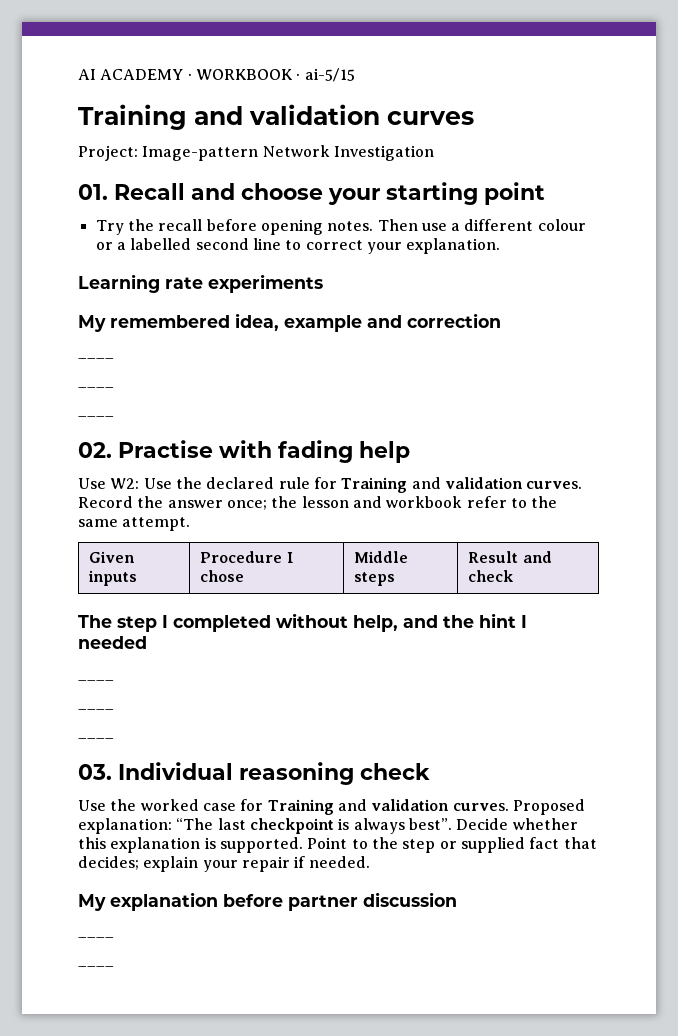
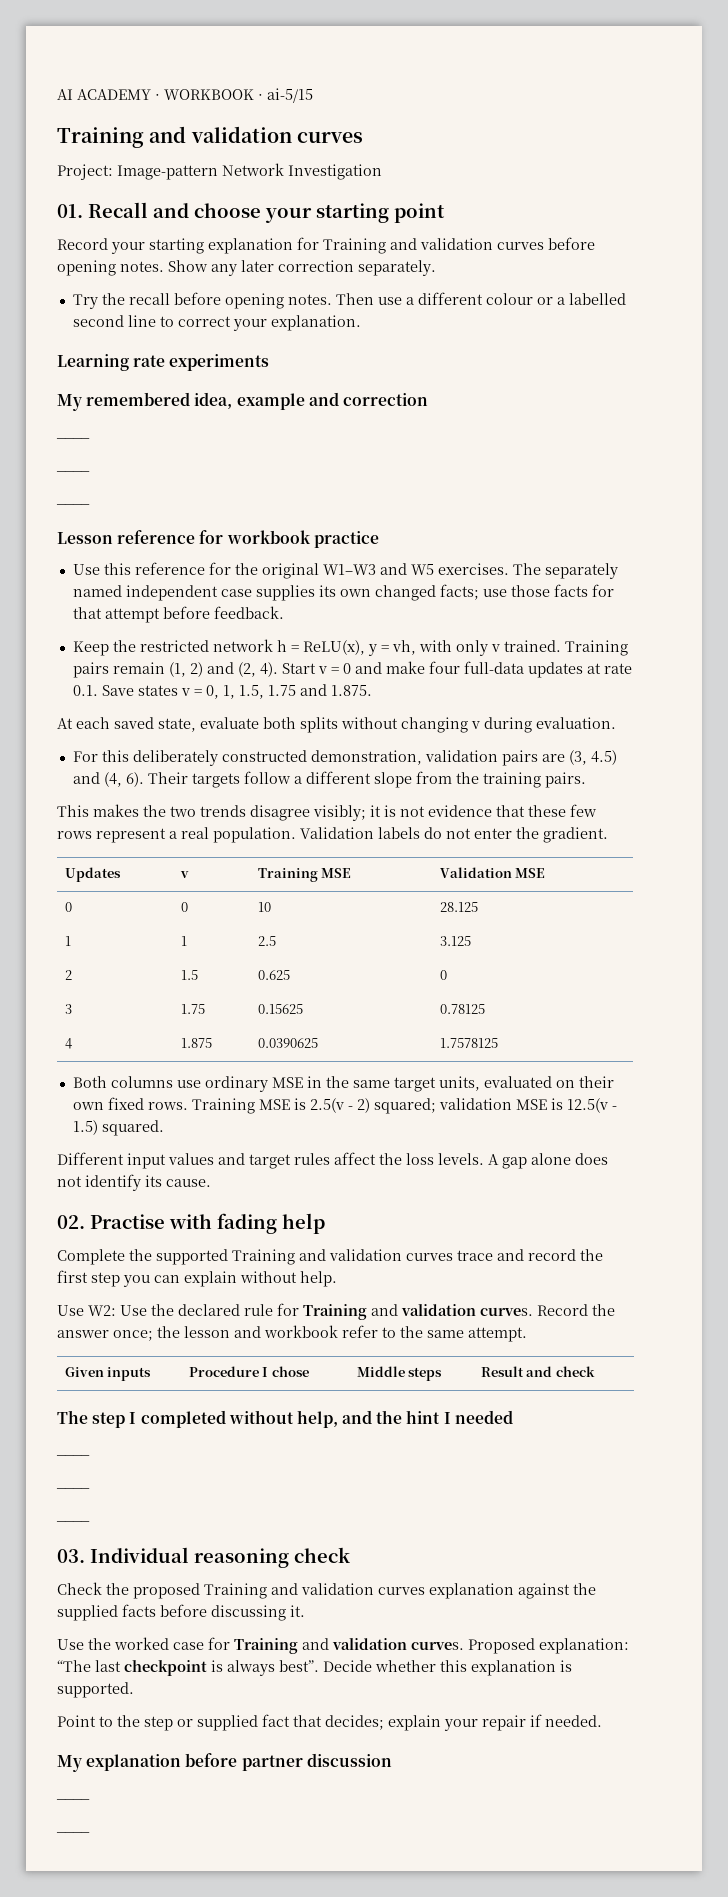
+ Record your starting explanation for Training and validation curves before opening notes. Show any later correction separately.
+ Lesson reference for workbook practice
+ Use this reference for the original W1–W3 and W5 exercises. The separately named independent case supplies its own changed facts; use those facts for that attempt before feedback.
+ Keep the restricted network h = ReLU(x), y = vh, with only v trained. Training pairs remain (1, 2) and (2, 4). Start v = 0 and make four full-data updates at rate 0.1. Save states v = 0, 1, 1.5, 1.75 and 1.875.
+ At each saved state, evaluate both splits without changing v during evaluation.
+ For this deliberately constructed demonstration, validation pairs are (3, 4.5) and (4, 6). Their targets follow a different slope from the training pairs.
+ This makes the two trends disagree visibly; it is not evidence that these few rows represent a real population. Validation labels do not enter the gradient.
+ Updates | v | Training MSE | Validation MSE
+ 0 | 0 | 10 | 28.125
+ 1 | 1 | 2.5 | 3.125
+ 2 | 1.5 | 0.625 | 0
+ 3 | 1.75 | 0.15625 | 0.78125
+ 4 | 1.875 | 0.0390625 | 1.7578125
+ Both columns use ordinary MSE in the same target units, evaluated on their own fixed rows. Training MSE is 2.5(v - 2) squared; validation MSE is 12.5(v - 1.5) squared.
+ Different input values and target rules affect the loss levels. A gap alone does not identify its cause.
+ Complete the supported Training and validation curves trace and record the first step you can explain without help.
+ Check the proposed Training and validation curves explanation against the supplied facts before discussing it.
- Decide whether this explanation is supported. Point to the step or supplied fact that decides; explain your repair if needed.
+ Decide whether this explanation is supported.
+ Point to the step or supplied fact that decides; explain your repair if needed.

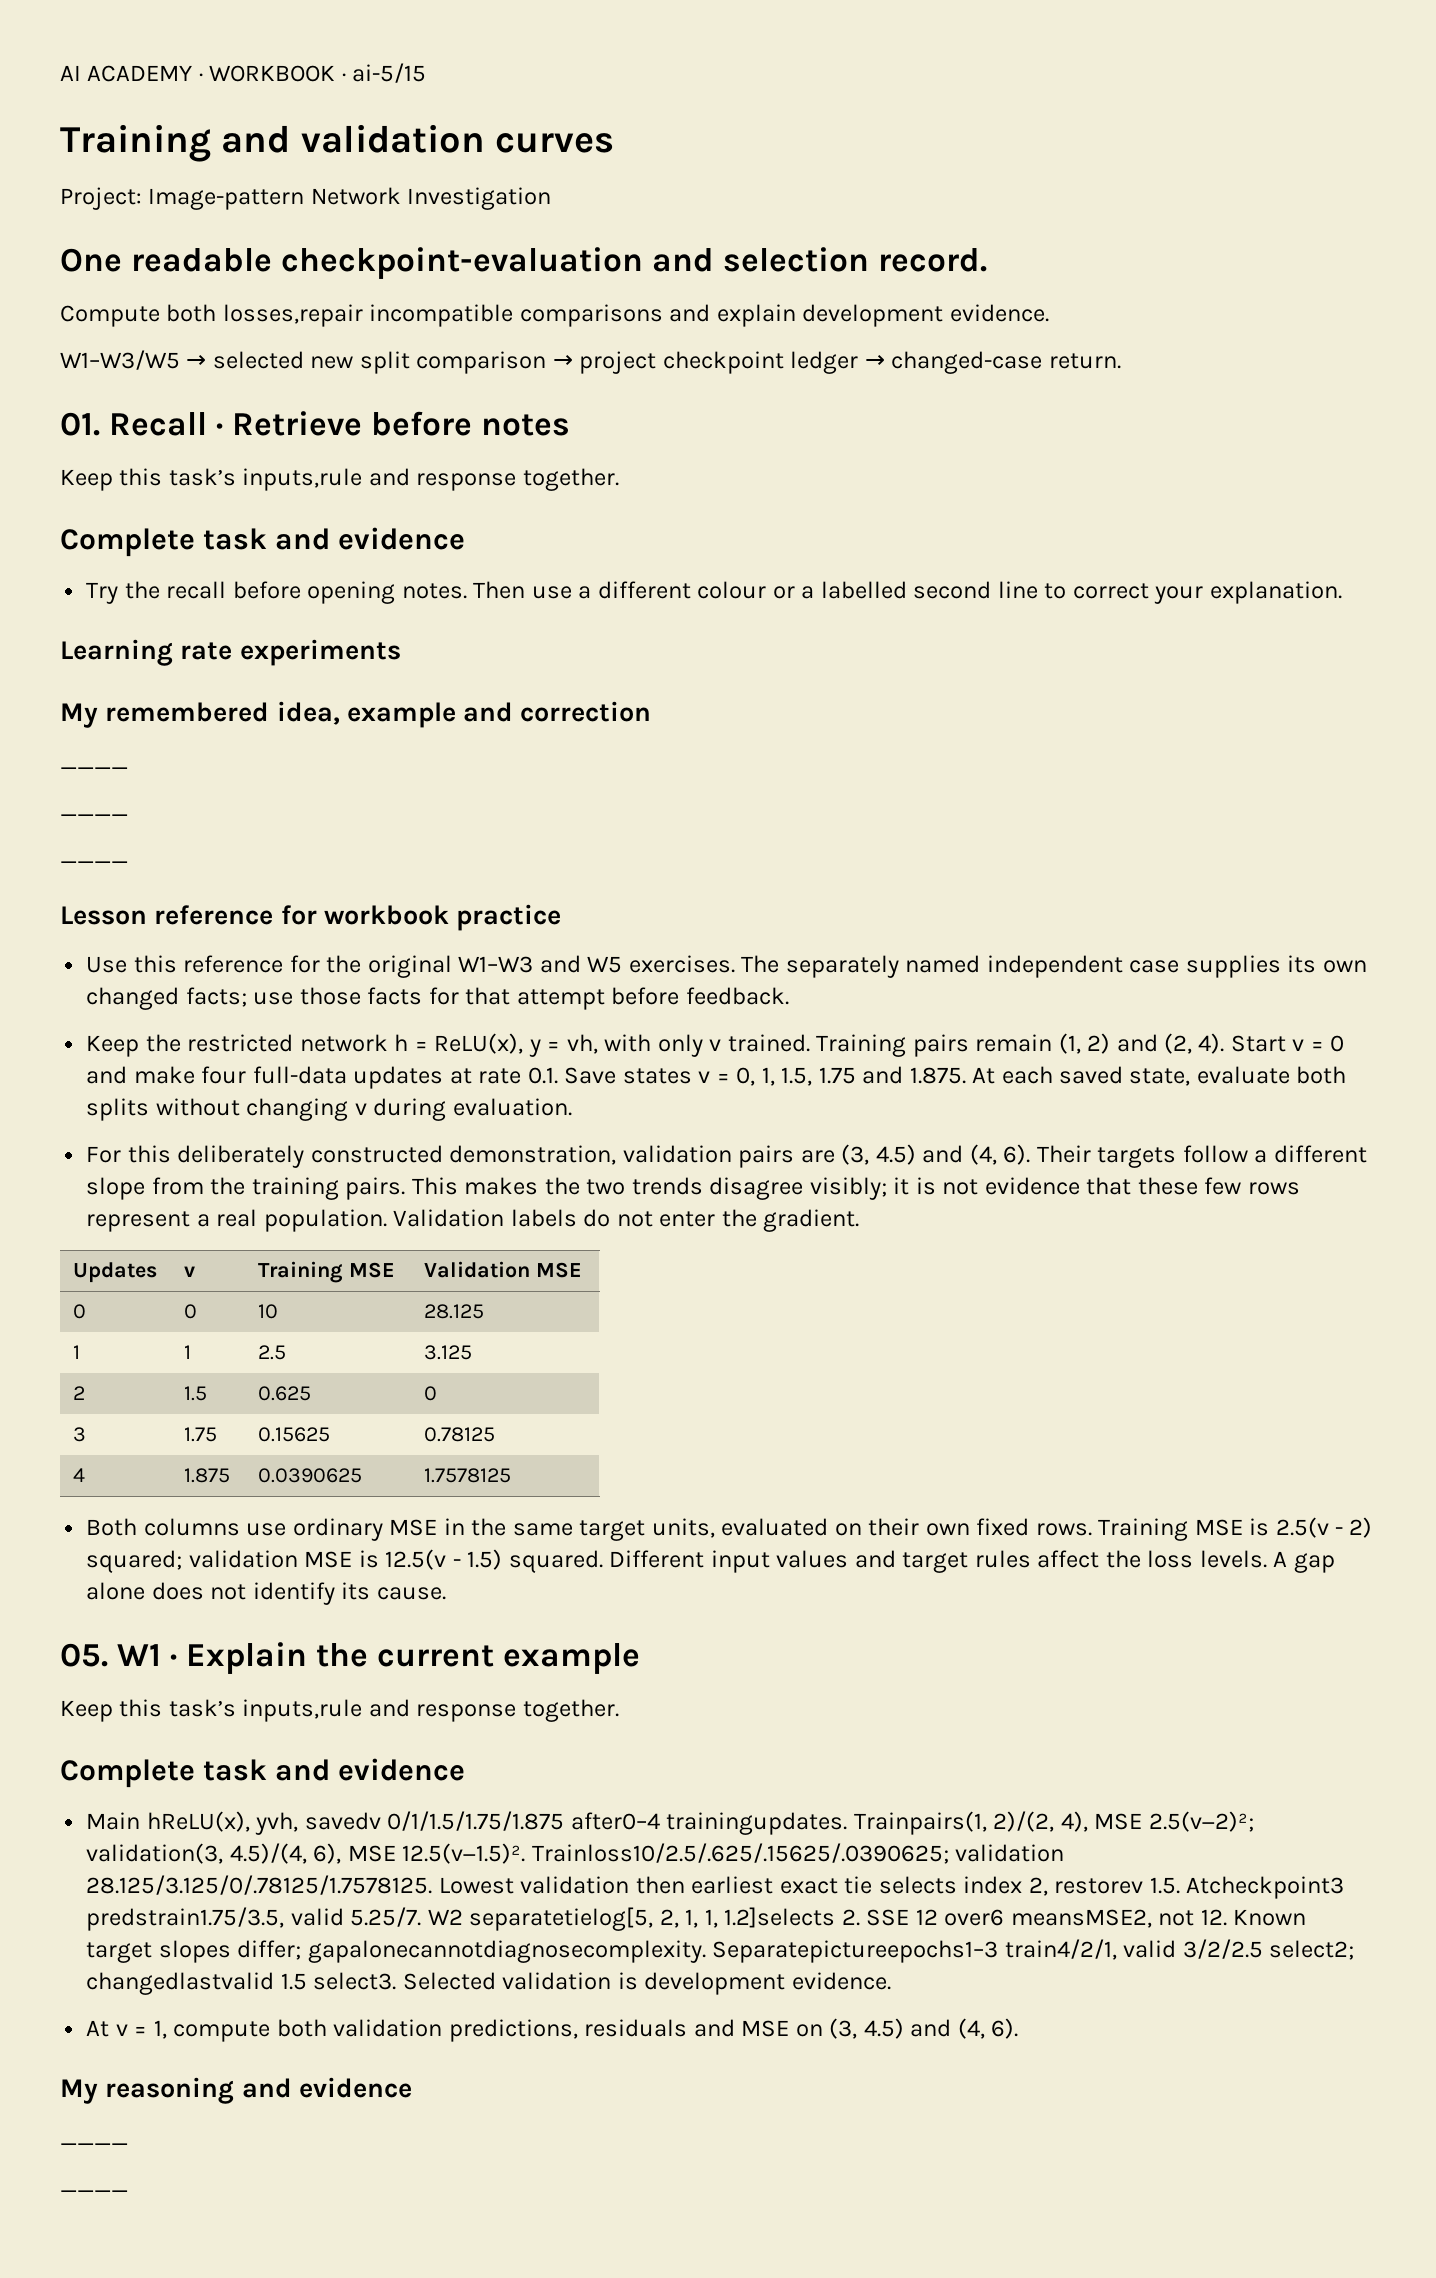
- 01. Recall and choose your starting point
- Record your starting explanation for Training and validation curves before opening notes. Show any later correction separately.
+ One readable checkpoint-evaluation and selection record.
+ Compute both losses,repair incompatible comparisons and explain development evidence.
+ W1–W3/W5 → selected new split comparison → project checkpoint ledger → changed-case return.
+ 01. Recall · Retrieve before notes
+ Keep this task’s inputs,rule and response together.
+ Complete task and evidence
- Start v = 0 and make four full-data updates at rate 0.1. Save states v = 0, 1, 1.5, 1.75 and 1.875.
- At each saved state, evaluate both splits without changing v during evaluation.
+ Start v = 0 and make four full-data updates at rate 0.1. Save states v = 0, 1, 1.5, 1.75 and 1.875. At each saved state, evaluate both splits without changing v during evaluation.
- Their targets follow a different slope from the training pairs.
- This makes the two trends disagree visibly; it is not evidence that these few rows represent a real population.
+ Their targets follow a different slope from the training pairs. This makes the two trends disagree visibly; it is not evidence that these few rows represent a real population.
- Training MSE is 2.5(v - 2) squared; validation MSE is 12.5(v - 1.5) squared.
- Different input values and target rules affect the loss levels.
+ Training MSE is 2.5(v - 2) squared; validation MSE is 12.5(v - 1.5) squared. Different input values and target rules affect the loss levels.
- 02. Practise with fading help
- Complete the supported Training and validation curves trace and record the first step you can explain without help.
- Use W2: Use the declared rule for Training and validation curves. Record the answer once; the lesson and workbook refer to the same attempt.
- Given inputs | Procedure I chose | Middle steps | Result and check
- The step I completed without help, and the hint I needed
- ____
- ____
- ____
- 03. Individual reasoning check
- Check the proposed Training and validation curves explanation against the supplied facts before discussing it.
- Use the worked case for Training and validation curves. Proposed explanation: “The last checkpoint is always best”. Decide whether this explanation is supported.
- Point to the step or supplied fact that decides; explain your repair if needed.
- My explanation before partner discussion
+ 05. W1 · Explain the current example
+ Keep this task’s inputs,rule and response together.
+ Complete task and evidence
+ Main hReLU(x), yvh, savedv 0/1/1.5/1.75/1.875 after0–4 trainingupdates. Trainpairs(1, 2)/(2, 4), MSE 2.5(v−2)²; validation(3, 4.5)/(4, 6), MSE 12.5(v−1.5)². Trainloss10/2.5/.625/.15625/.0390625; validation 28.125/3.125/0/.78125/1.7578125. Lowest validation then earliest exact tie selects index 2, restorev 1.5. Atcheckpoint3 predstrain1.75/3.5, valid 5.25/7. W2 separatetielog[5, 2, 1, 1, 1.2]selects 2. SSE 12 over6 meansMSE2, not 12. Known target slopes differ; gapalonecannotdiagnosecomplexity. Separatepictureepochs1–3 train4/2/1, valid 3/2/2.5 select2; changedlastvalid 1.5 select3. Selected validation is development evidence.
+ At v = 1, compute both validation predictions, residuals and MSE on (3, 4.5) and (4, 6).
+ My reasoning and evidence

